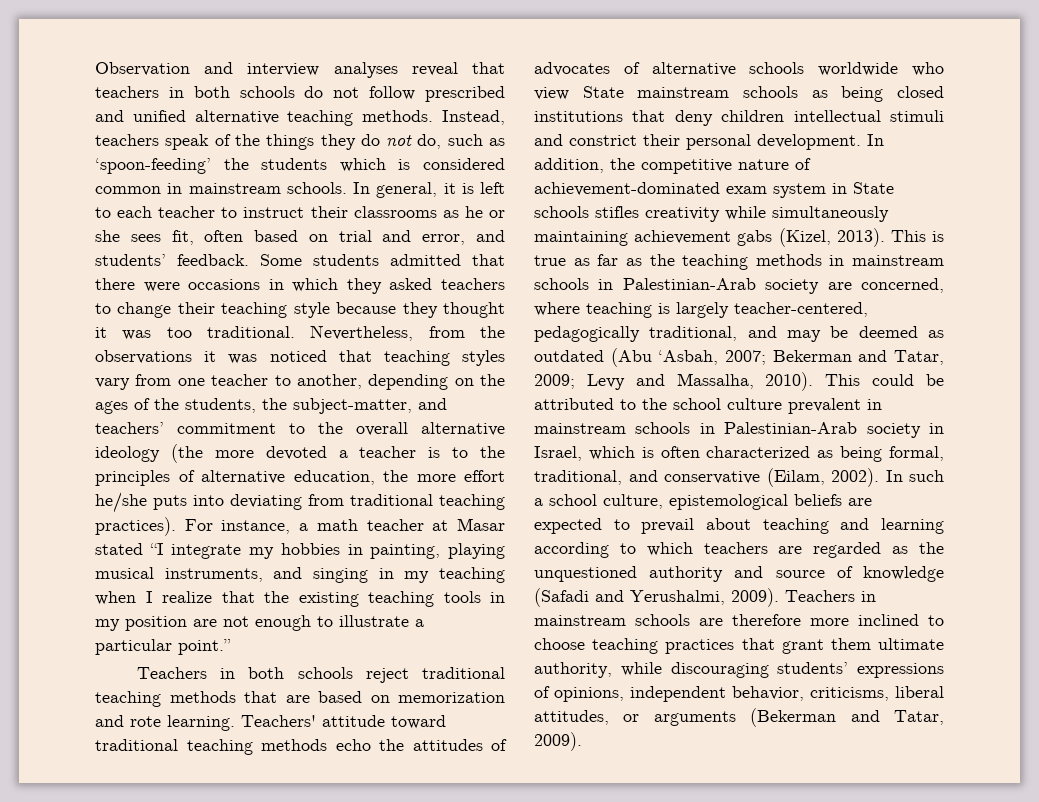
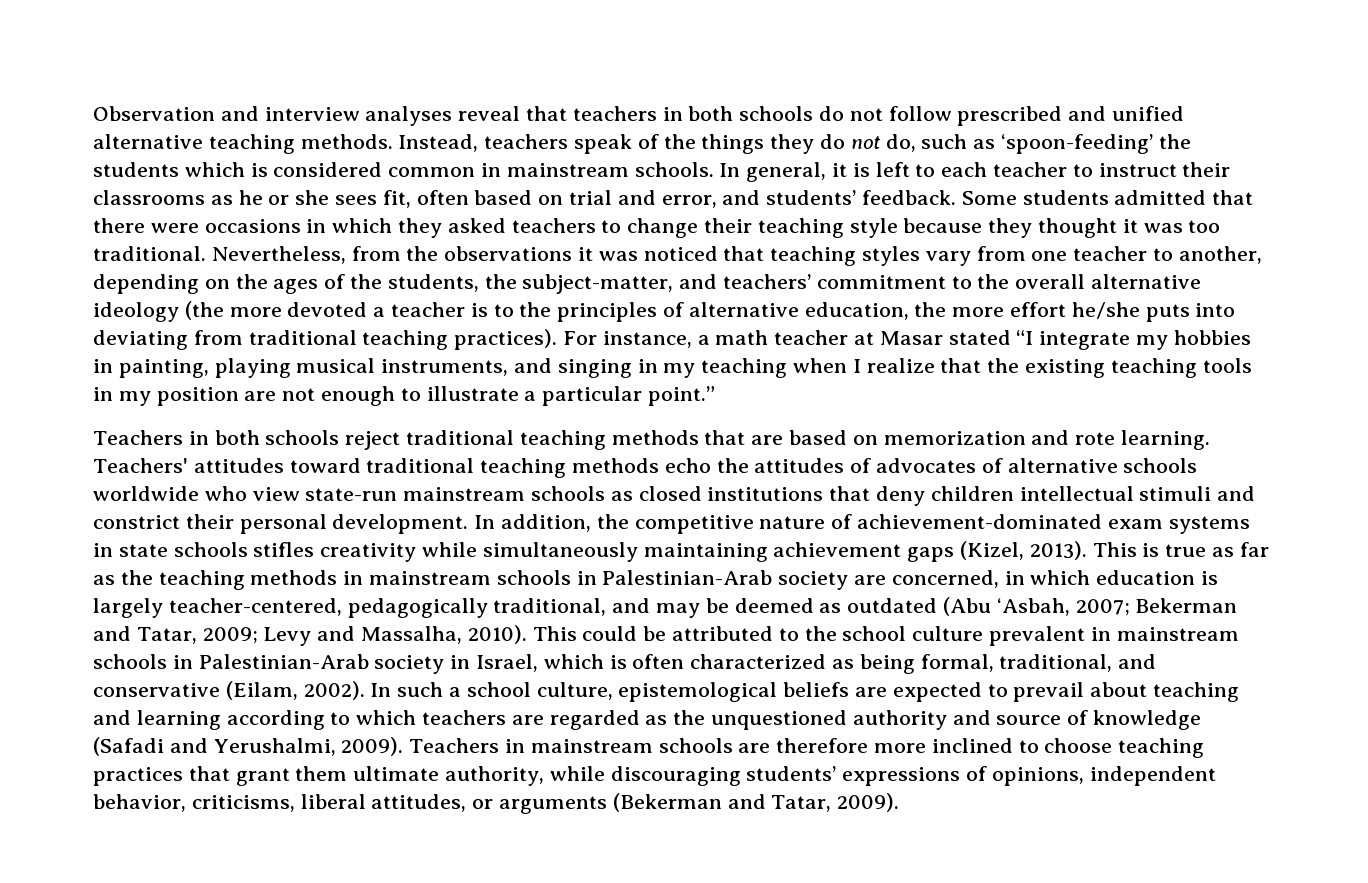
- Teachers' attitude toward traditional teaching methods echo the attitudes of advocates of alternative schools worldwide who view State mainstream schools as being closed institutions that deny children intellectual stimuli and constrict their personal development.
+ Teachers' attitudes toward traditional teaching methods echo the attitudes of advocates of alternative schools worldwide who view state-run mainstream schools as closed institutions that deny children intellectual stimuli and constrict their personal development.
- In addition, the competitive nature of achievement-dominated exam system in State schools stifles creativity while simultaneously maintaining achievement gabs (Kizel, 2013).
+ In addition, the competitive nature of achievement-dominated exam systems in state schools stifles creativity while simultaneously maintaining achievement gaps (Kizel, 2013).
- This is true as far as the teaching methods in mainstream schools in Palestinian-Arab society are concerned, where teaching is largely teacher-centered, pedagogically traditional, and may be deemed as outdated (Abu ‘Asbah, 2007; Bekerman and Tatar, 2009; Levy and Massalha, 2010).
+ This is true as far as the teaching methods in mainstream schools in Palestinian-Arab society are concerned, in which education is largely teacher-centered, pedagogically traditional, and may be deemed as outdated (Abu ‘Asbah, 2007; Bekerman and Tatar, 2009; Levy and Massalha, 2010).

